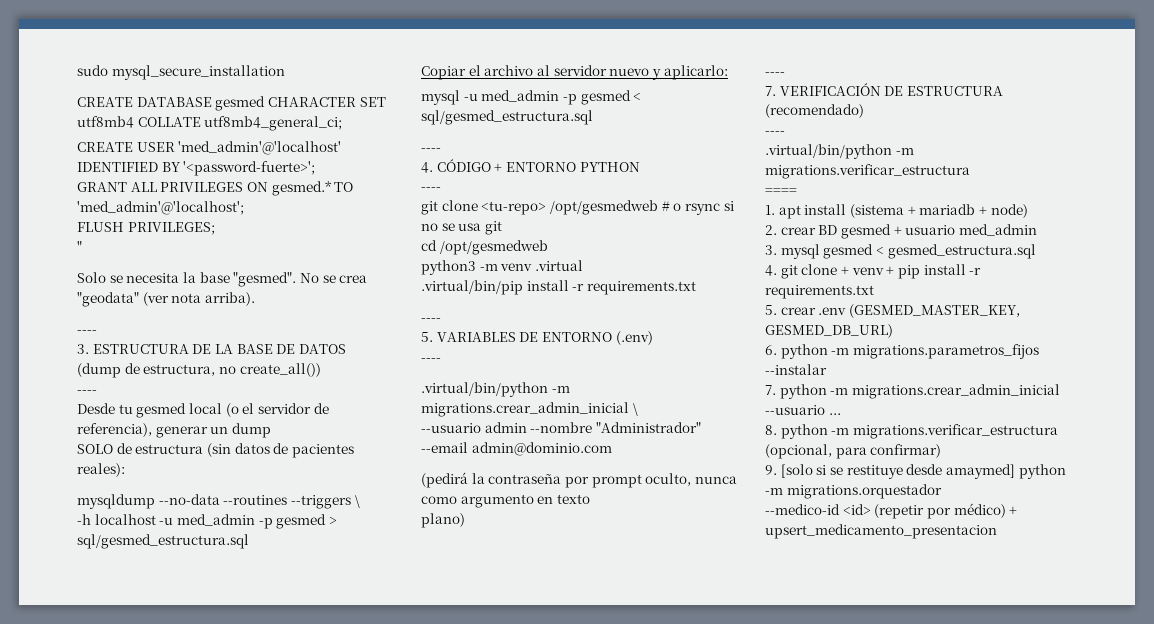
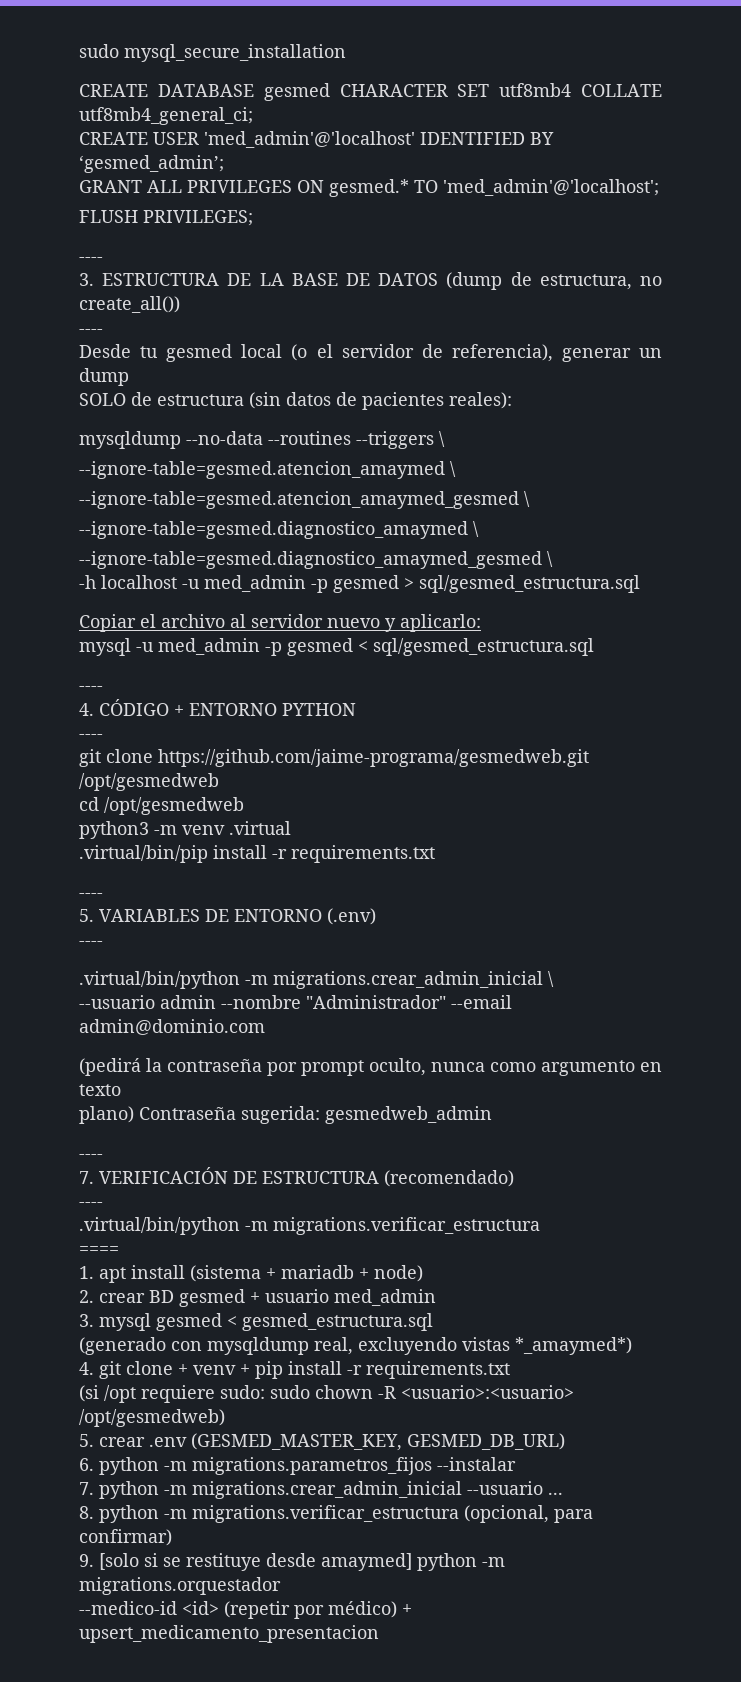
- CREATE USER 'med_admin'@'localhost' IDENTIFIED BY '<password-fuerte>';
+ CREATE USER 'med_admin'@'localhost' IDENTIFIED BY ‘gesmed_admin’;
- "
- Solo se necesita la base "gesmed". No se crea "geodata" (ver nota arriba).
+ --ignore-table=gesmed.atencion_amaymed \
+ --ignore-table=gesmed.atencion_amaymed_gesmed \
+ --ignore-table=gesmed.diagnostico_amaymed \
+ --ignore-table=gesmed.diagnostico_amaymed_gesmed \
- git clone <tu-repo> /opt/gesmedweb # o rsync si no se usa git
+ git clone https://github.com/jaime-programa/gesmedweb.git /opt/gesmedweb
- plano)
+ plano) Contraseña sugerida: gesmedweb_admin
+ (generado con mysqldump real, excluyendo vistas *_amaymed*)
+ (si /opt requiere sudo: sudo chown -R <usuario>:<usuario> /opt/gesmedweb)

